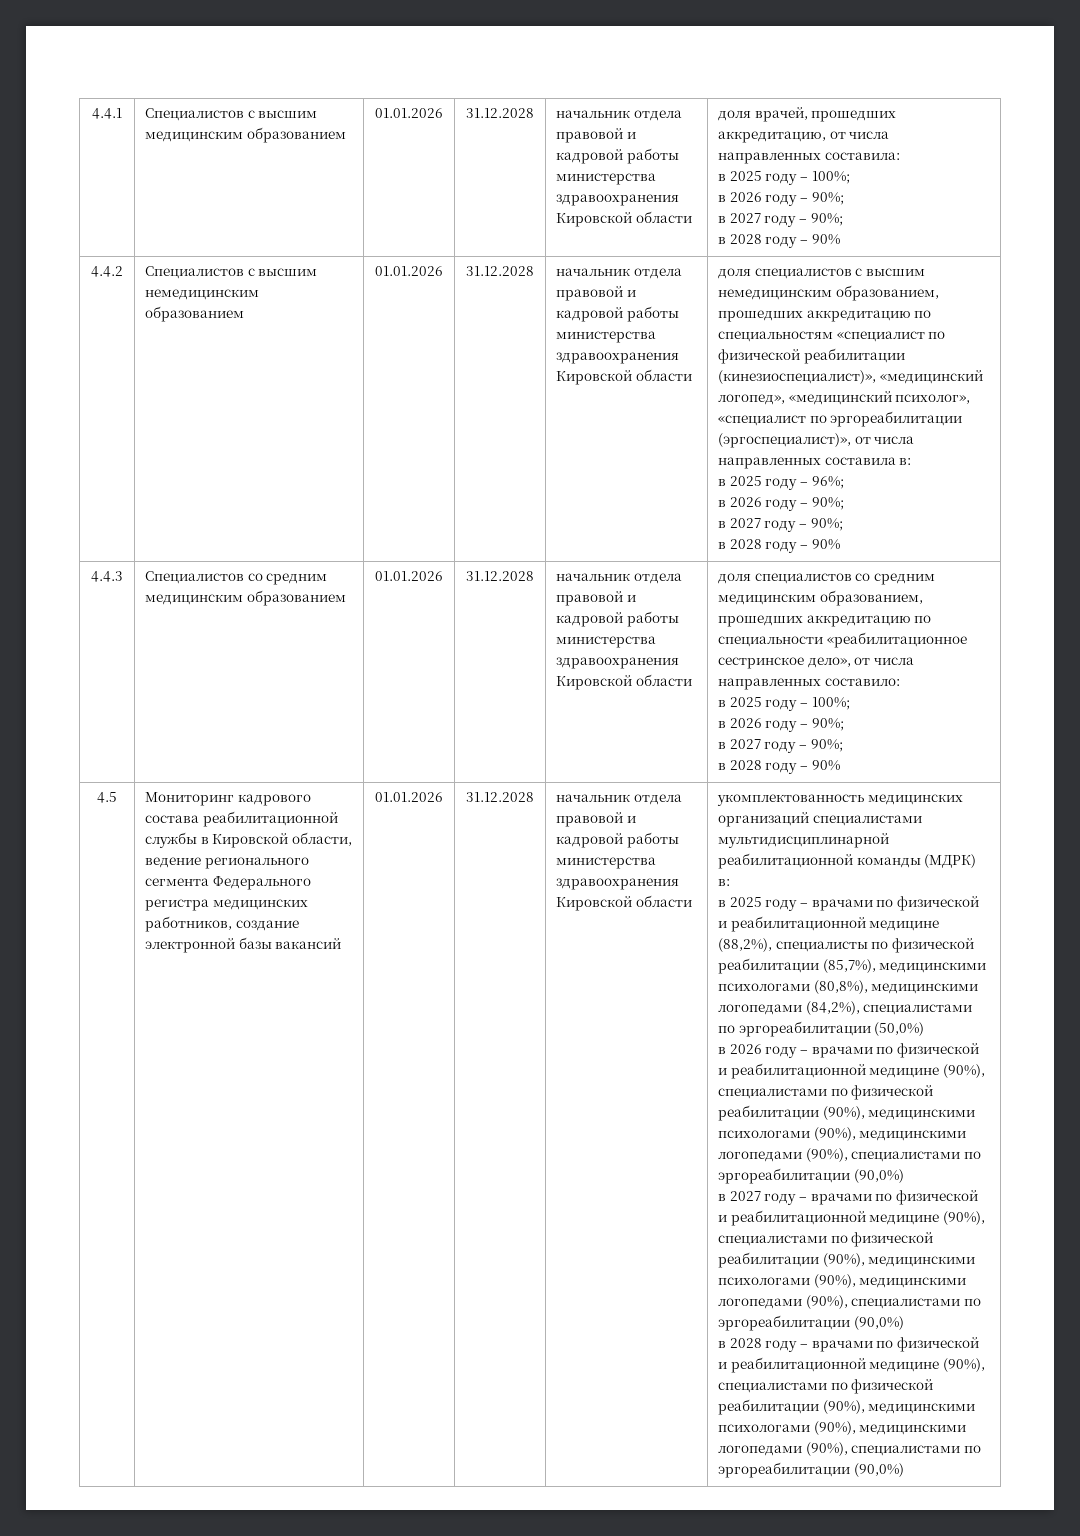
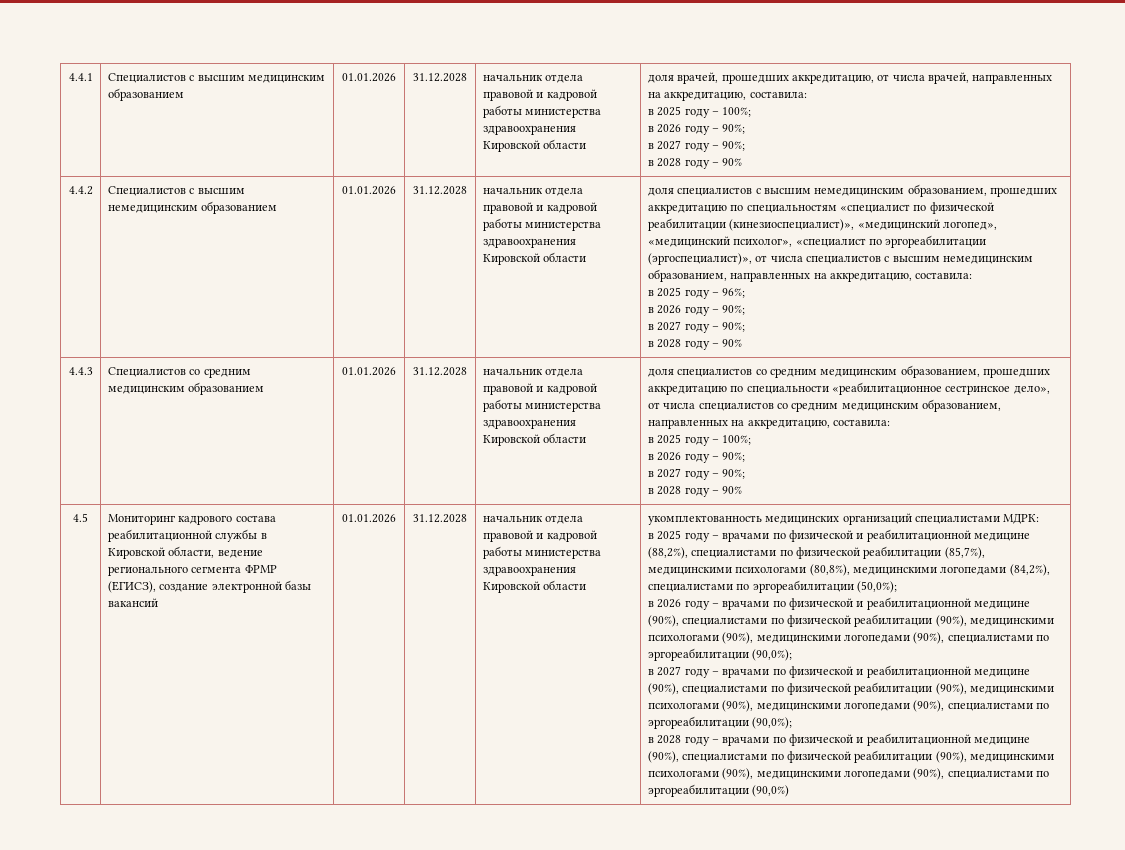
- доля врачей, прошедших аккредитацию, от числа направленных составила:
+ доля врачей, прошедших аккредитацию, от числа врачей, направленных на аккредитацию, составила:
- доля специалистов с высшим немедицинским образованием, прошедших аккредитацию по специальностям «специалист по физической реабилитации (кинезиоспециалист)», «медицинский логопед», «медицинский психолог», «специалист по эргореабилитации (эргоспециалист)», от числа направленных составила в:
+ доля специалистов с высшим немедицинским образованием, прошедших аккредитацию по специальностям «специалист по физической реабилитации (кинезиоспециалист)», «медицинский логопед», «медицинский психолог», «специалист по эргореабилитации (эргоспециалист)», от числа специалистов с высшим немедицинским образованием, направленных на аккредитацию, составила:
- доля специалистов со средним медицинским образованием, прошедших аккредитацию по специальности «реабилитационное сестринское дело», от числа направленных составило:
+ доля специалистов со средним медицинским образованием, прошедших аккредитацию по специальности «реабилитационное сестринское дело», от числа специалистов со средним медицинским образованием, направленных на аккредитацию, составила:
- Мониторинг кадрового состава реабилитационной службы в Кировской области, ведение регионального сегмента Федерального регистра медицинских работников, создание электронной базы вакансий
+ Мониторинг кадрового состава реабилитационной службы в Кировской области, ведение регионального сегмента ФРМР (ЕГИСЗ), создание электронной базы вакансий
- укомплектованность медицинских организаций специалистами мультидисциплинарной реабилитационной команды (МДРК) в:
+ укомплектованность медицинских организаций специалистами МДРК:
- в 2025 году – врачами по физической и реабилитационной медицине (88,2%), специалисты по физической реабилитации (85,7%), медицинскими психологами (80,8%), медицинскими логопедами (84,2%), специалистами по эргореабилитации (50,0%)
+ в 2025 году – врачами по физической и реабилитационной медицине (88,2%), специалистами по физической реабилитации (85,7%), медицинскими психологами (80,8%), медицинскими логопедами (84,2%), специалистами по эргореабилитации (50,0%);
- в 2026 году – врачами по физической и реабилитационной медицине (90%), специалистами по физической реабилитации (90%), медицинскими психологами (90%), медицинскими логопедами (90%), специалистами по эргореабилитации (90,0%)
+ в 2026 году – врачами по физической и реабилитационной медицине (90%), специалистами по физической реабилитации (90%), медицинскими психологами (90%), медицинскими логопедами (90%), специалистами по эргореабилитации (90,0%);
- в 2027 году – врачами по физической и реабилитационной медицине (90%), специалистами по физической реабилитации (90%), медицинскими психологами (90%), медицинскими логопедами (90%), специалистами по эргореабилитации (90,0%)
+ в 2027 году – врачами по физической и реабилитационной медицине (90%), специалистами по физической реабилитации (90%), медицинскими психологами (90%), медицинскими логопедами (90%), специалистами по эргореабилитации (90,0%);

